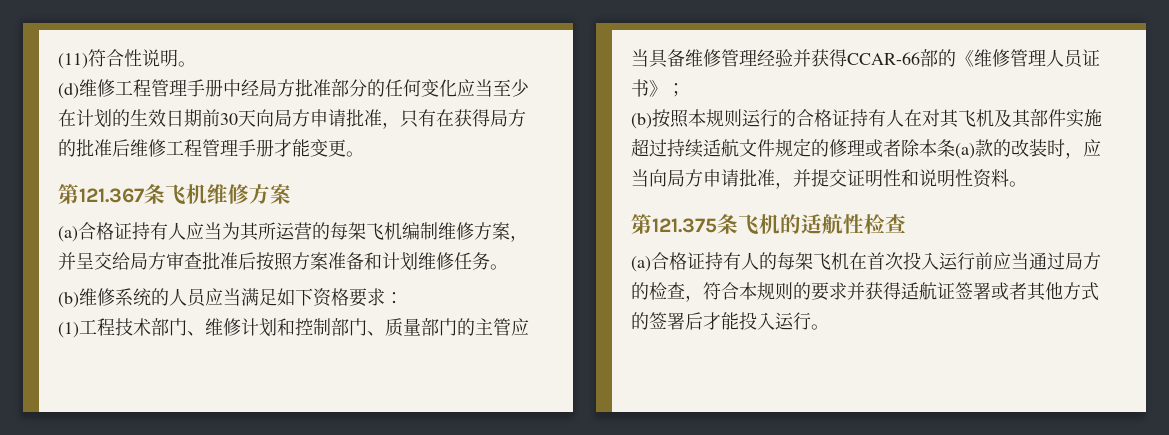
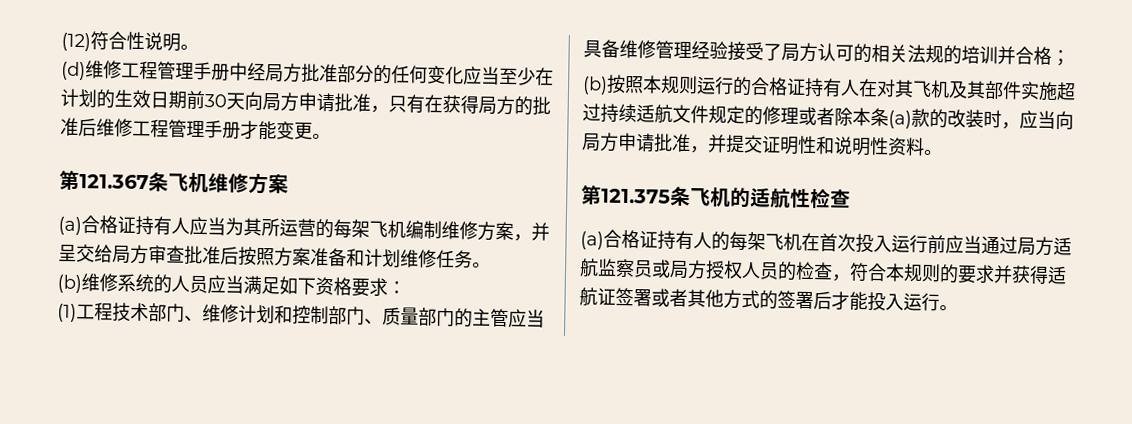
- (11)符合性说明。
+ (12)符合性说明。
- (1)工程技术部门、维修计划和控制部门、质量部门的主管应当具备维修管理经验并获得CCAR-66部的《维修管理人员证书》；
+ (1)工程技术部门、维修计划和控制部门、质量部门的主管应当具备维修管理经验接受了局方认可的相关法规的培训并合格；
- (a)合格证持有人的每架飞机在首次投入运行前应当通过局方的检查，符合本规则的要求并获得适航证签署或者其他方式的签署后才能投入运行。
+ (a)合格证持有人的每架飞机在首次投入运行前应当通过局方适航监察员或局方授权人员的检查，符合本规则的要求并获得适航证签署或者其他方式的签署后才能投入运行。

